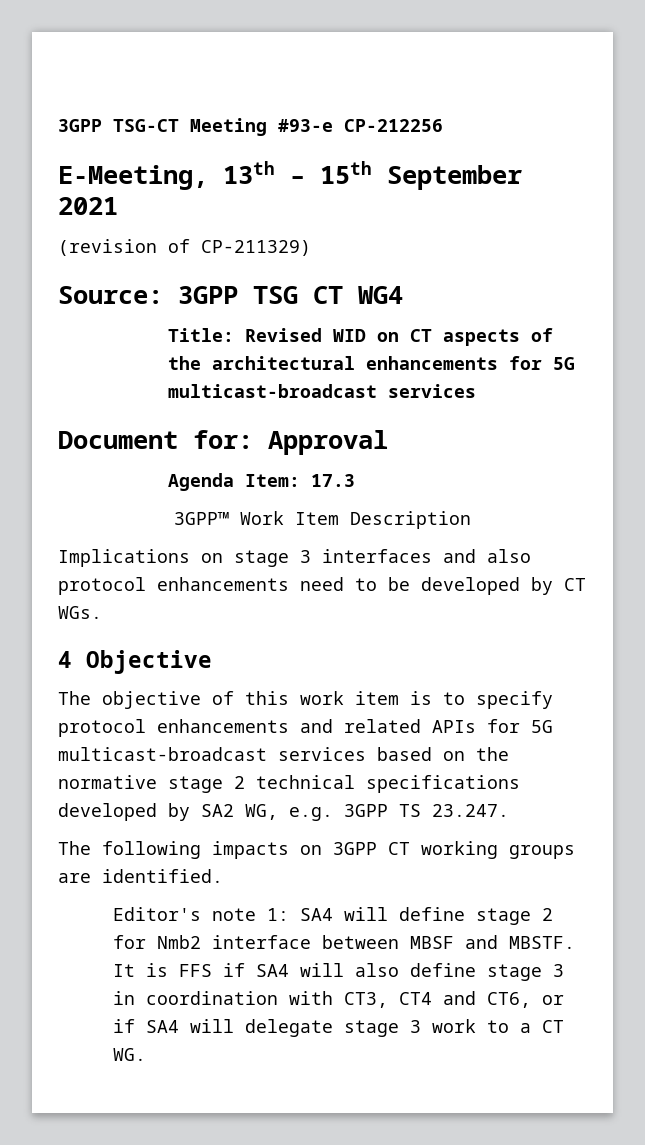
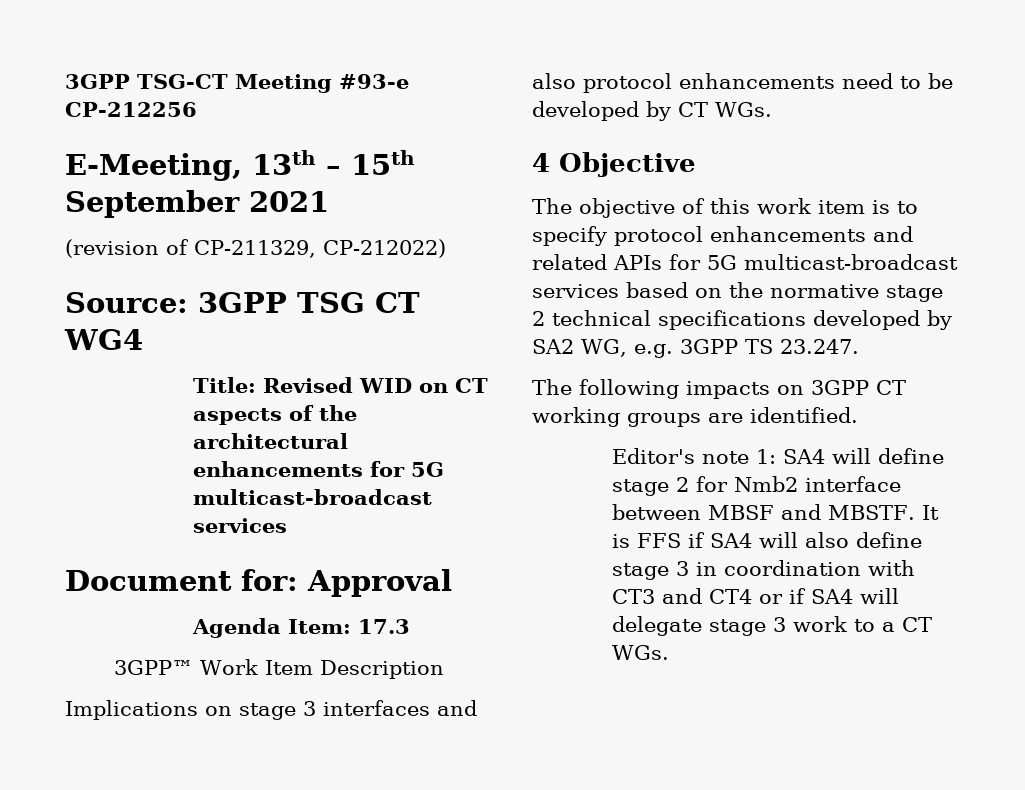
- (revision of CP-211329)
+ (revision of CP-211329, CP-212022)
- It is FFS if SA4 will also define stage 3 in coordination with CT3, CT4 and CT6, or if SA4 will delegate stage 3 work to a CT WG.
+ It is FFS if SA4 will also define stage 3 in coordination with CT3 and CT4 or if SA4 will delegate stage 3 work to a CT WGs.

